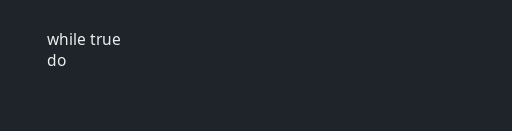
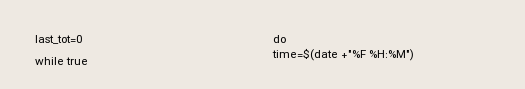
+ last_tot=0
+ time=$(date +"%F %H:%M")

